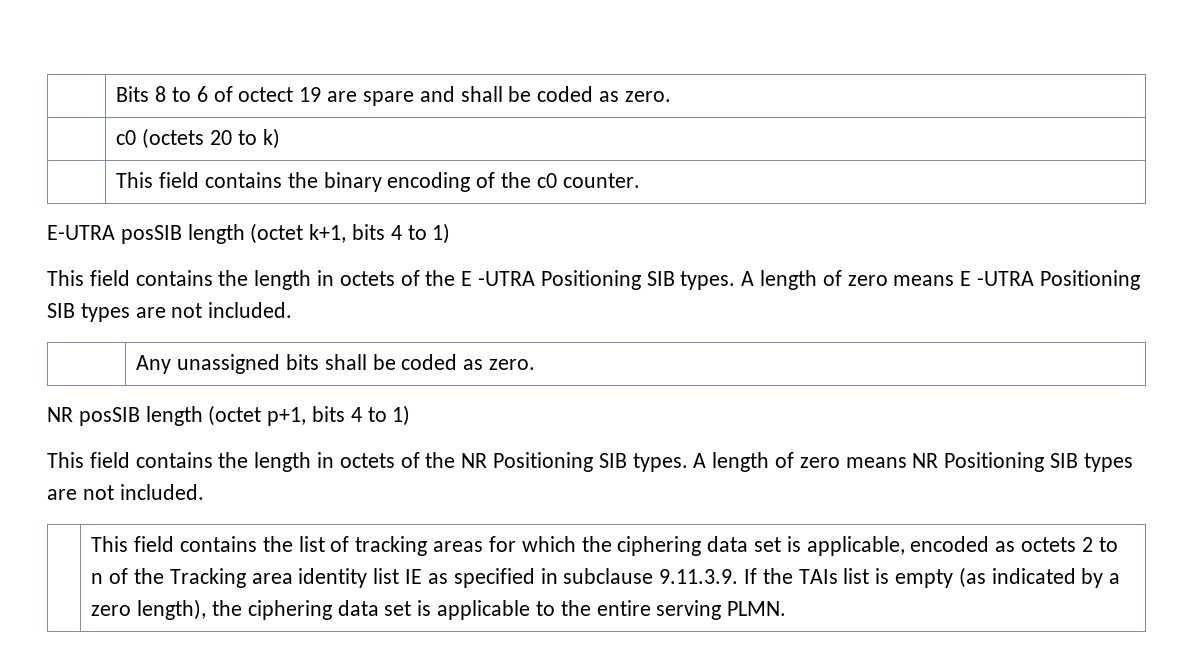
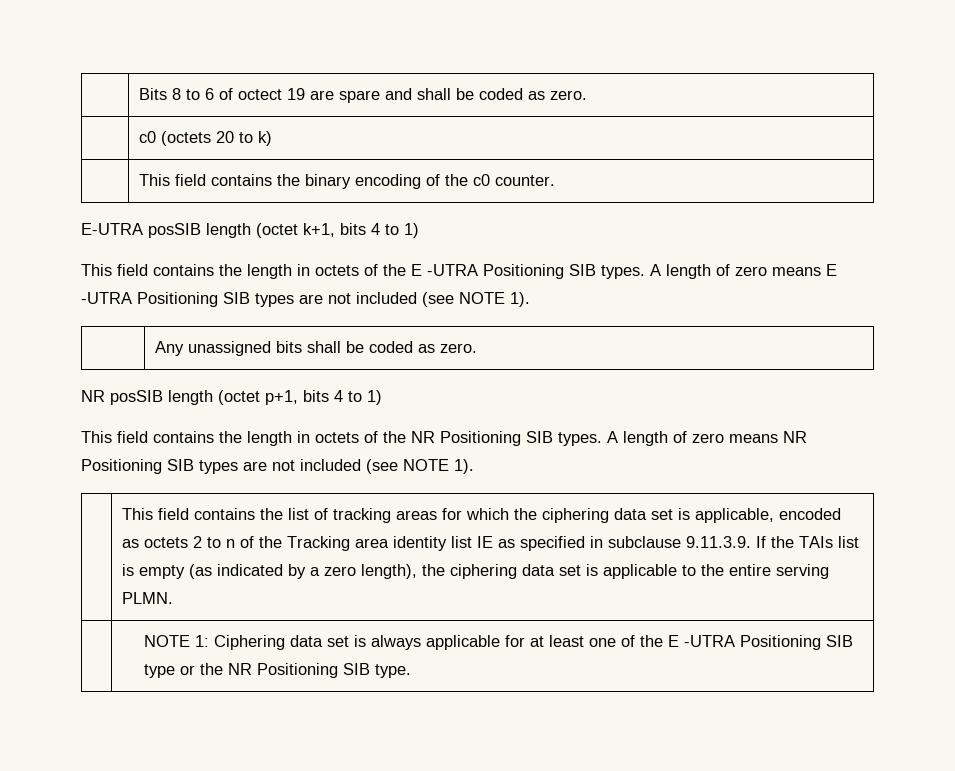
- A length of zero means E -UTRA Positioning SIB types are not included.
+ A length of zero means E -UTRA Positioning SIB types are not included (see NOTE 1).
- A length of zero means NR Positioning SIB types are not included.
+ A length of zero means NR Positioning SIB types are not included (see NOTE 1).
+ | NOTE 1: Ciphering data set is always applicable for at least one of the E -UTRA Positioning SIB type or the NR Positioning SIB type.

